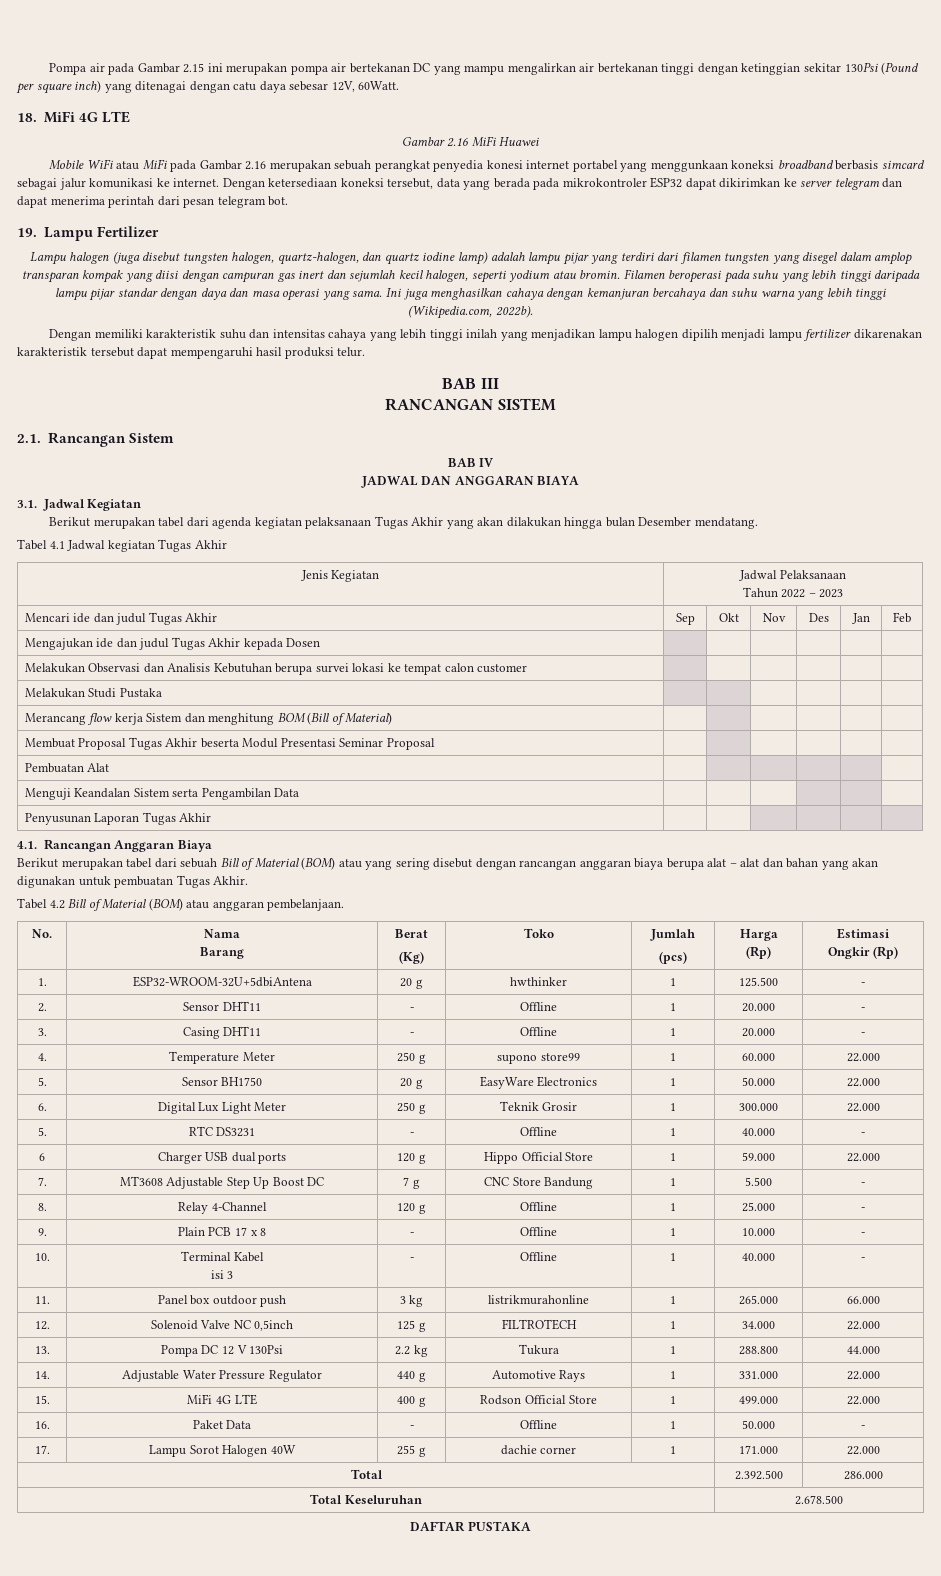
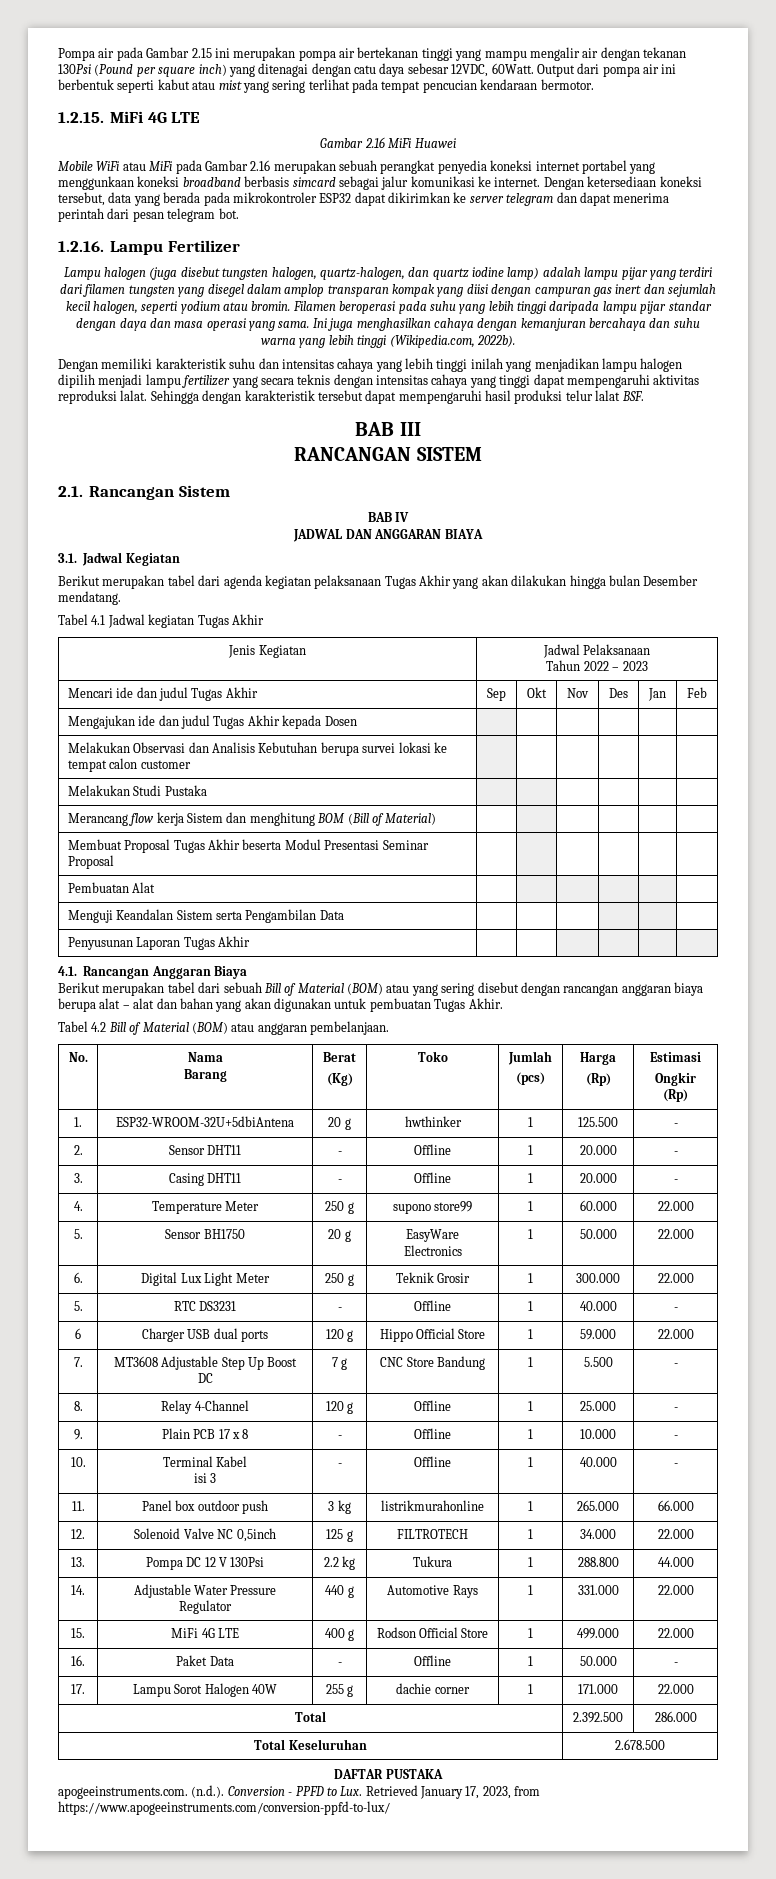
- Pompa air pada Gambar 2.15 ini merupakan pompa air bertekanan DC yang mampu mengalirkan air bertekanan tinggi dengan ketinggian sekitar 130Psi (Pound per square inch) yang ditenagai dengan catu daya sebesar 12V, 60Watt.
- 18. MiFi 4G LTE
+ Pompa air pada Gambar 2.15 ini merupakan pompa air bertekanan tinggi yang mampu mengalir air dengan tekanan 130Psi (Pound per square inch) yang ditenagai dengan catu daya sebesar 12VDC, 60Watt. Output dari pompa air ini berbentuk seperti kabut atau mist yang sering terlihat pada tempat pencucian kendaraan bermotor.
+ 1.2.15. MiFi 4G LTE
- Mobile WiFi atau MiFi pada Gambar 2.16 merupakan sebuah perangkat penyedia konesi internet portabel yang menggunkaan koneksi broadband berbasis simcard sebagai jalur komunikasi ke internet.
+ Mobile WiFi atau MiFi pada Gambar 2.16 merupakan sebuah perangkat penyedia koneksi internet portabel yang menggunkaan koneksi broadband berbasis simcard sebagai jalur komunikasi ke internet.
- 19. Lampu Fertilizer
+ 1.2.16. Lampu Fertilizer
- Dengan memiliki karakteristik suhu dan intensitas cahaya yang lebih tinggi inilah yang menjadikan lampu halogen dipilih menjadi lampu fertilizer dikarenakan karakteristik tersebut dapat mempengaruhi hasil produksi telur.
+ Dengan memiliki karakteristik suhu dan intensitas cahaya yang lebih tinggi inilah yang menjadikan lampu halogen dipilih menjadi lampu fertilizer yang secara teknis dengan intensitas cahaya yang tinggi dapat mempengaruhi aktivitas reproduksi lalat. Sehingga dengan karakteristik tersebut dapat mempengaruhi hasil produksi telur lalat BSF.
+ apogeeinstruments.com. (n.d.). Conversion - PPFD to Lux. Retrieved January 17, 2023, from https://www.apogeeinstruments.com/conversion-ppfd-to-lux/

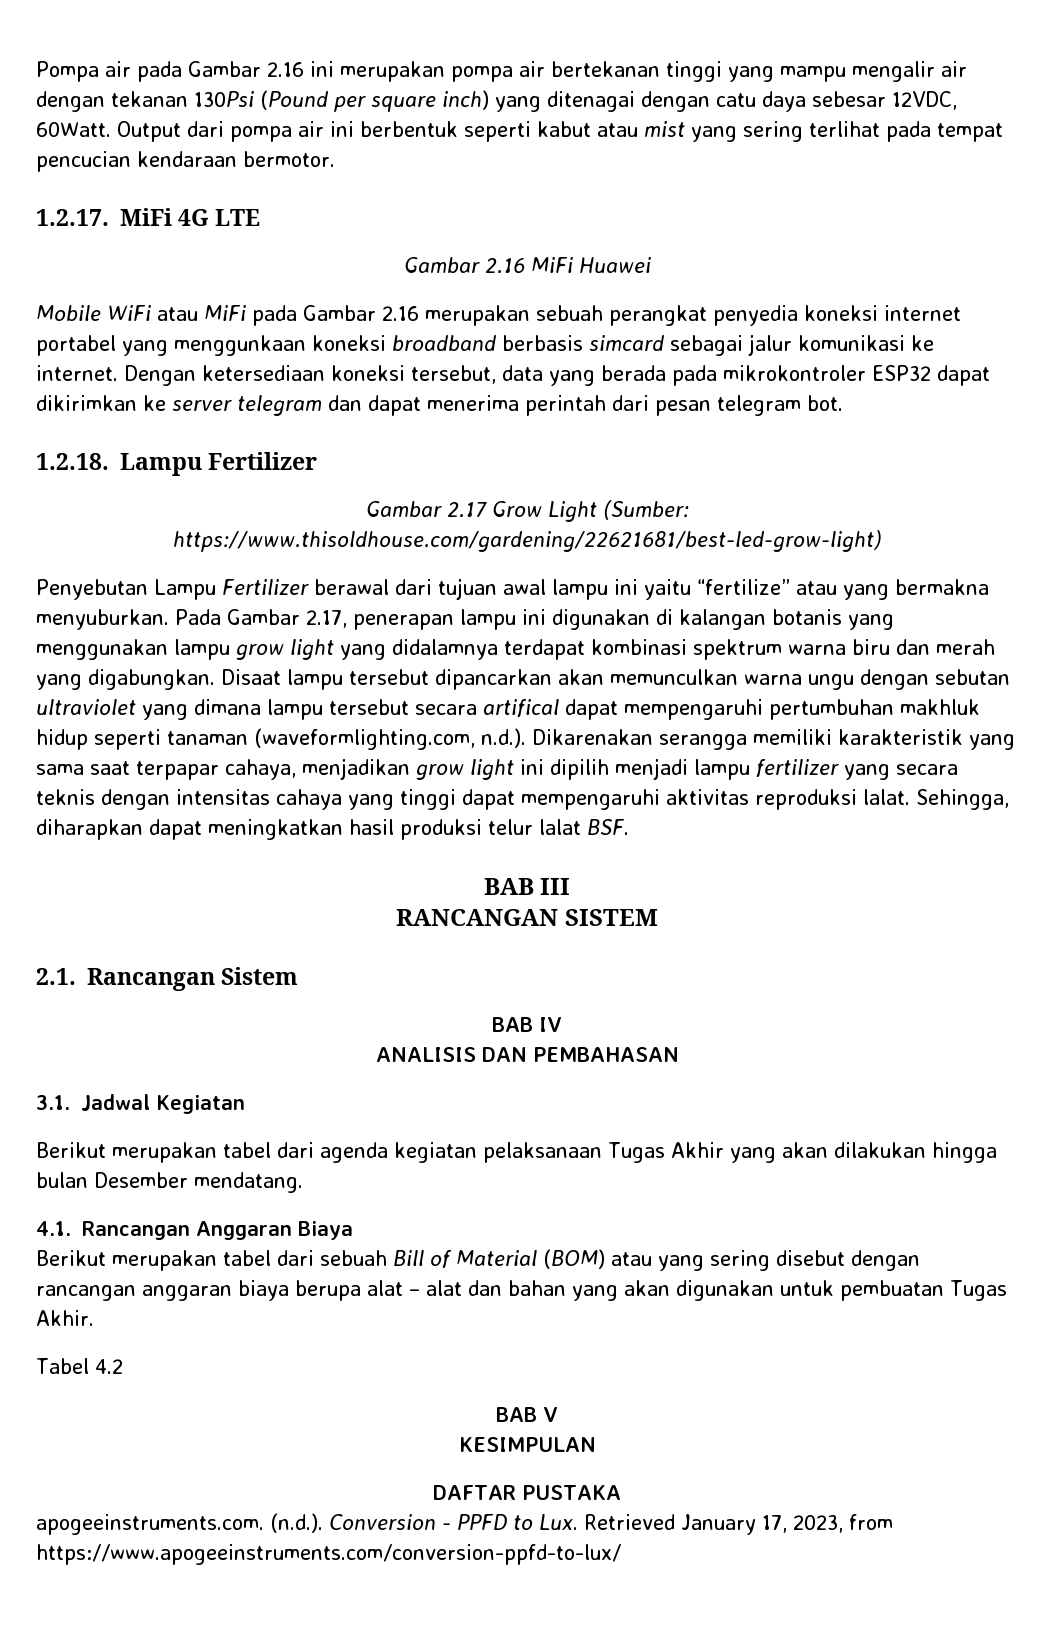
- Pompa air pada Gambar 2.15 ini merupakan pompa air bertekanan tinggi yang mampu mengalir air dengan tekanan 130Psi (Pound per square inch) yang ditenagai dengan catu daya sebesar 12VDC, 60Watt.
+ Pompa air pada Gambar 2.16 ini merupakan pompa air bertekanan tinggi yang mampu mengalir air dengan tekanan 130Psi (Pound per square inch) yang ditenagai dengan catu daya sebesar 12VDC, 60Watt.
- 1.2.15. MiFi 4G LTE
+ 1.2.17. MiFi 4G LTE
- 1.2.16. Lampu Fertilizer
+ 1.2.18. Lampu Fertilizer
- Lampu halogen (juga disebut tungsten halogen, quartz-halogen, dan quartz iodine lamp) adalah lampu pijar yang terdiri dari filamen tungsten yang disegel dalam amplop transparan kompak yang diisi dengan campuran gas inert dan sejumlah kecil halogen, seperti yodium atau bromin. Filamen beroperasi pada suhu yang lebih tinggi daripada lampu pijar standar dengan daya dan masa operasi yang sama. Ini juga menghasilkan cahaya dengan kemanjuran bercahaya dan suhu warna yang lebih tinggi (Wikipedia.com, 2022b).
- Dengan memiliki karakteristik suhu dan intensitas cahaya yang lebih tinggi inilah yang menjadikan lampu halogen dipilih menjadi lampu fertilizer yang secara teknis dengan intensitas cahaya yang tinggi dapat mempengaruhi aktivitas reproduksi lalat.
+ Gambar 2.17 Grow Light (Sumber: https://www.thisoldhouse.com/gardening/22621681/best-led-grow-light)
+ Penyebutan Lampu Fertilizer berawal dari tujuan awal lampu ini yaitu “fertilize” atau yang bermakna menyuburkan. Pada Gambar 2.17, penerapan lampu ini digunakan di kalangan botanis yang menggunakan lampu grow light yang didalamnya terdapat kombinasi spektrum warna biru dan merah yang digabungkan. Disaat lampu tersebut dipancarkan akan memunculkan warna ungu dengan sebutan ultraviolet yang dimana lampu tersebut secara artifical dapat mempengaruhi pertumbuhan makhluk hidup seperti tanaman (waveformlighting.com, n.d.). Dikarenakan serangga memiliki karakteristik yang sama saat terpapar cahaya, menjadikan grow light ini dipilih menjadi lampu fertilizer yang secara teknis dengan intensitas cahaya yang tinggi dapat mempengaruhi aktivitas reproduksi lalat.
- Sehingga dengan karakteristik tersebut dapat mempengaruhi hasil produksi telur lalat BSF.
+ Sehingga, diharapkan dapat meningkatkan hasil produksi telur lalat BSF.
- JADWAL DAN ANGGARAN BIAYA
+ ANALISIS DAN PEMBAHASAN
- Tabel 4.1 Jadwal kegiatan Tugas Akhir
- Jenis Kegiatan | Jadwal Pelaksanaan
- Tahun 2022 – 2023
- Mencari ide dan judul Tugas Akhir | Sep | Okt | Nov | Des | Jan | Feb
- Mengajukan ide dan judul Tugas Akhir kepada Dosen | | | | | |
- Melakukan Observasi dan Analisis Kebutuhan berupa survei lokasi ke tempat calon customer | | | | | |
- Melakukan Studi Pustaka | | | | | |
- Merancang flow kerja Sistem dan menghitung BOM (Bill of Material) | | | | | |
- Membuat Proposal Tugas Akhir beserta Modul Presentasi Seminar Proposal | | | | | |
- Pembuatan Alat | | | | | |
- Menguji Keandalan Sistem serta Pengambilan Data | | | | | |
- Penyusunan Laporan Tugas Akhir | | | | | |
- Tabel 4.2 Bill of Material (BOM) atau anggaran pembelanjaan.
- No. | Nama
- Barang | Berat
- (Kg) | Toko | Jumlah
- (pcs) | Harga
- (Rp) | Estimasi
- Ongkir (Rp)
- 1. | ESP32-WROOM-32U+5dbiAntena | 20 g | hwthinker | 1 | 125.500 | -
- 2. | Sensor DHT11 | - | Offline | 1 | 20.000 | -
- 3. | Casing DHT11 | - | Offline | 1 | 20.000 | -
- 4. | Temperature Meter | 250 g | supono store99 | 1 | 60.000 | 22.000
- 5. | Sensor BH1750 | 20 g | EasyWare Electronics | 1 | 50.000 | 22.000
- 6. | Digital Lux Light Meter | 250 g | Teknik Grosir | 1 | 300.000 | 22.000
- 5. | RTC DS3231 | - | Offline | 1 | 40.000 | -
- 6 | Charger USB dual ports | 120 g | Hippo Official Store | 1 | 59.000 | 22.000
- 7. | MT3608 Adjustable Step Up Boost DC | 7 g | CNC Store Bandung | 1 | 5.500 | -
- 8. | Relay 4-Channel | 120 g | Offline | 1 | 25.000 | -
- 9. | Plain PCB 17 x 8 | - | Offline | 1 | 10.000 | -
- 10. | Terminal Kabel
- isi 3 | - | Offline | 1 | 40.000 | -
- 11. | Panel box outdoor push | 3 kg | listrikmurahonline | 1 | 265.000 | 66.000
- 12. | Solenoid Valve NC 0,5inch | 125 g | FILTROTECH | 1 | 34.000 | 22.000
- 13. | Pompa DC 12 V 130Psi | 2.2 kg | Tukura | 1 | 288.800 | 44.000
- 14. | Adjustable Water Pressure Regulator | 440 g | Automotive Rays | 1 | 331.000 | 22.000
- 15. | MiFi 4G LTE | 400 g | Rodson Official Store | 1 | 499.000 | 22.000
- 16. | Paket Data | - | Offline | 1 | 50.000 | -
- 17. | Lampu Sorot Halogen 40W | 255 g | dachie corner | 1 | 171.000 | 22.000
- Total | 2.392.500 | 286.000
- Total Keseluruhan | 2.678.500
+ Tabel 4.2
+ BAB V
+ KESIMPULAN

